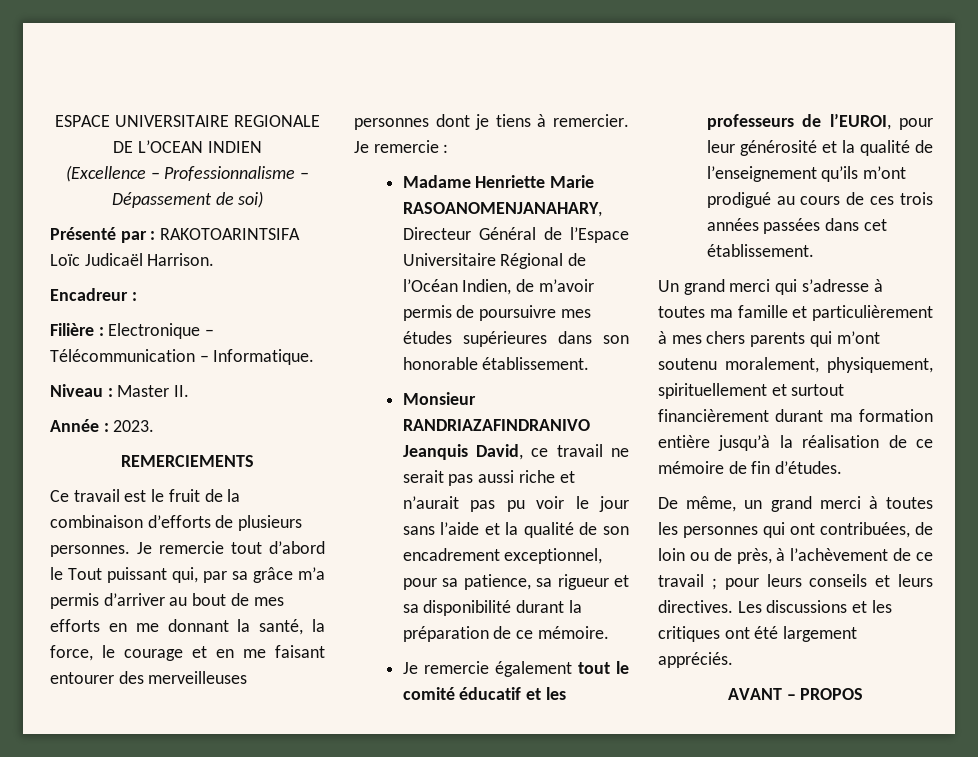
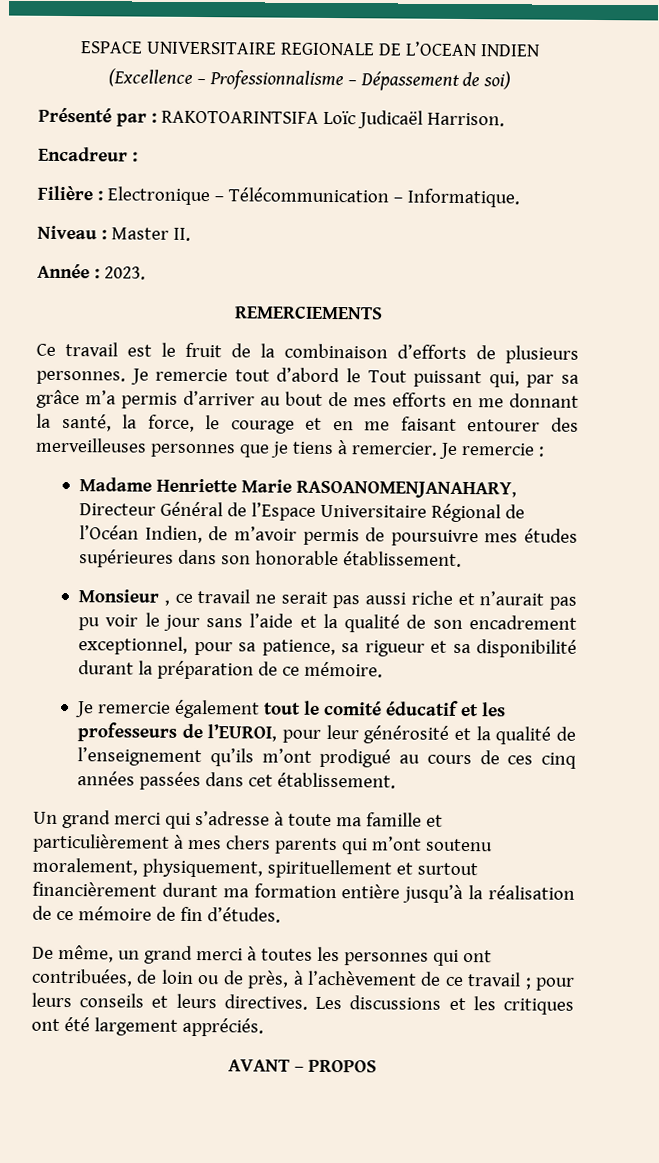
- Je remercie tout d’abord le Tout puissant qui, par sa grâce m’a permis d’arriver au bout de mes efforts en me donnant la santé, la force, le courage et en me faisant entourer des merveilleuses personnes dont je tiens à remercier.
+ Je remercie tout d’abord le Tout puissant qui, par sa grâce m’a permis d’arriver au bout de mes efforts en me donnant la santé, la force, le courage et en me faisant entourer des merveilleuses personnes que je tiens à remercier.
- Monsieur RANDRIAZAFINDRANIVO Jeanquis David, ce travail ne serait pas aussi riche et n’aurait pas pu voir le jour sans l’aide et la qualité de son encadrement exceptionnel, pour sa patience, sa rigueur et sa disponibilité durant la préparation de ce mémoire.
+ Monsieur , ce travail ne serait pas aussi riche et n’aurait pas pu voir le jour sans l’aide et la qualité de son encadrement exceptionnel, pour sa patience, sa rigueur et sa disponibilité durant la préparation de ce mémoire.
- Je remercie également tout le comité éducatif et les professeurs de l’EUROI, pour leur générosité et la qualité de l’enseignement qu’ils m’ont prodigué au cours de ces trois années passées dans cet établissement.
+ Je remercie également tout le comité éducatif et les professeurs de l’EUROI, pour leur générosité et la qualité de l’enseignement qu’ils m’ont prodigué au cours de ces cinq années passées dans cet établissement.
- Un grand merci qui s’adresse à toutes ma famille et particulièrement à mes chers parents qui m’ont soutenu moralement, physiquement, spirituellement et surtout financièrement durant ma formation entière jusqu’à la réalisation de ce mémoire de fin d’études.
+ Un grand merci qui s’adresse à toute ma famille et particulièrement à mes chers parents qui m’ont soutenu moralement, physiquement, spirituellement et surtout financièrement durant ma formation entière jusqu’à la réalisation de ce mémoire de fin d’études.

